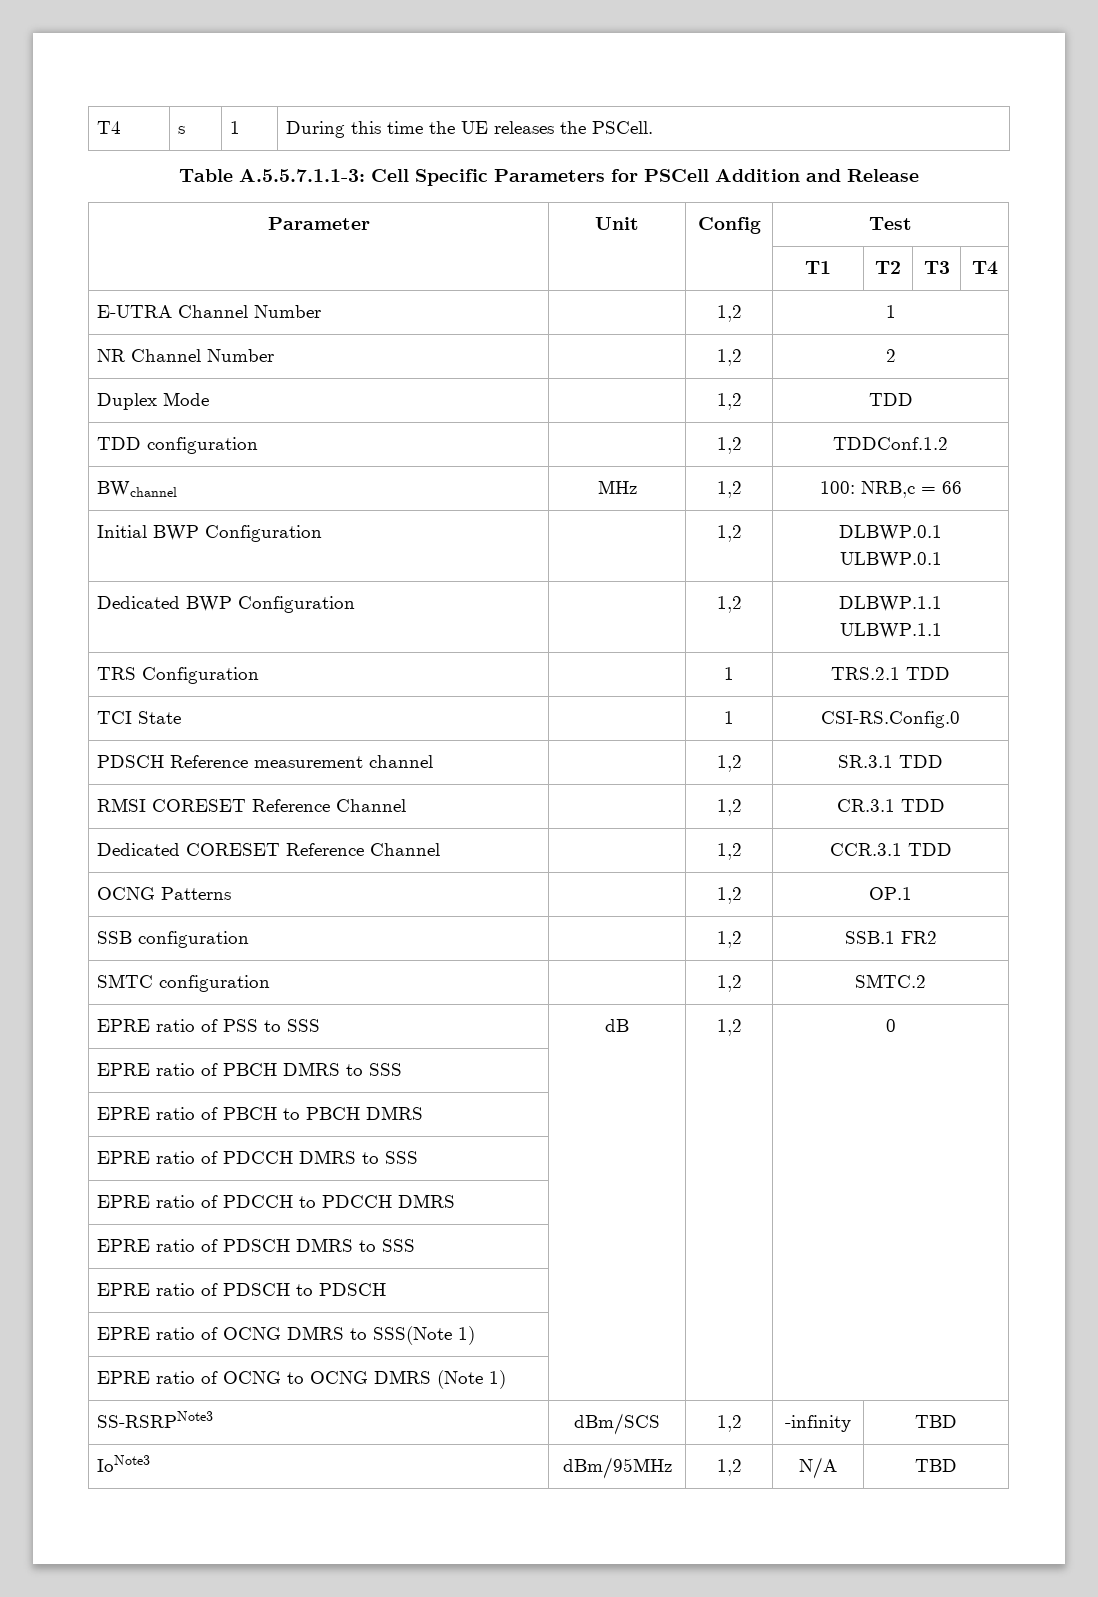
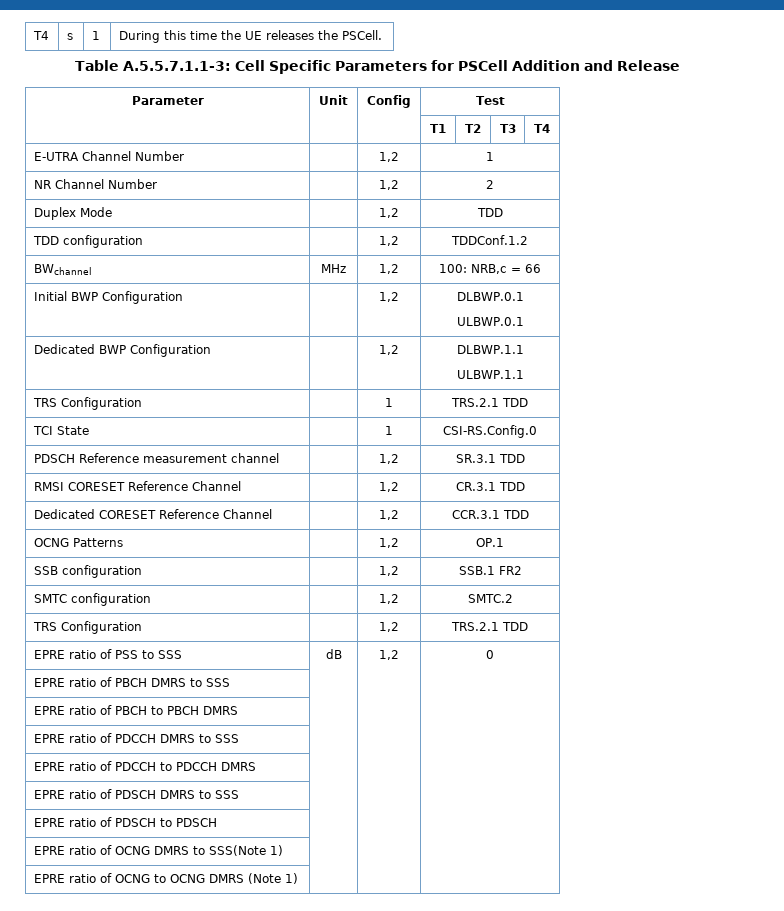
+ TRS Configuration | | 1,2 | TRS.2.1 TDD
- SS-RSRPNote3 | dBm/SCS | 1,2 | -infinity | TBD
- IoNote3 | dBm/95MHz | 1,2 | N/A | TBD

